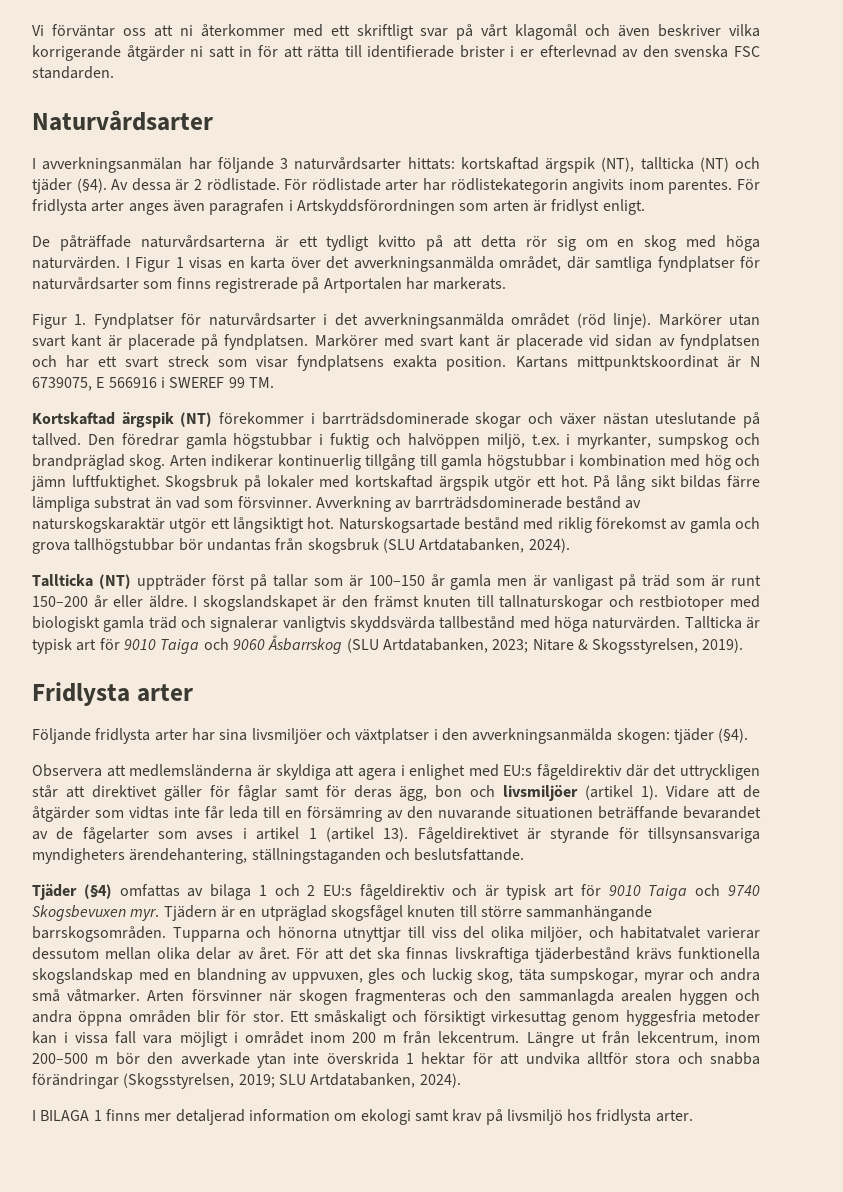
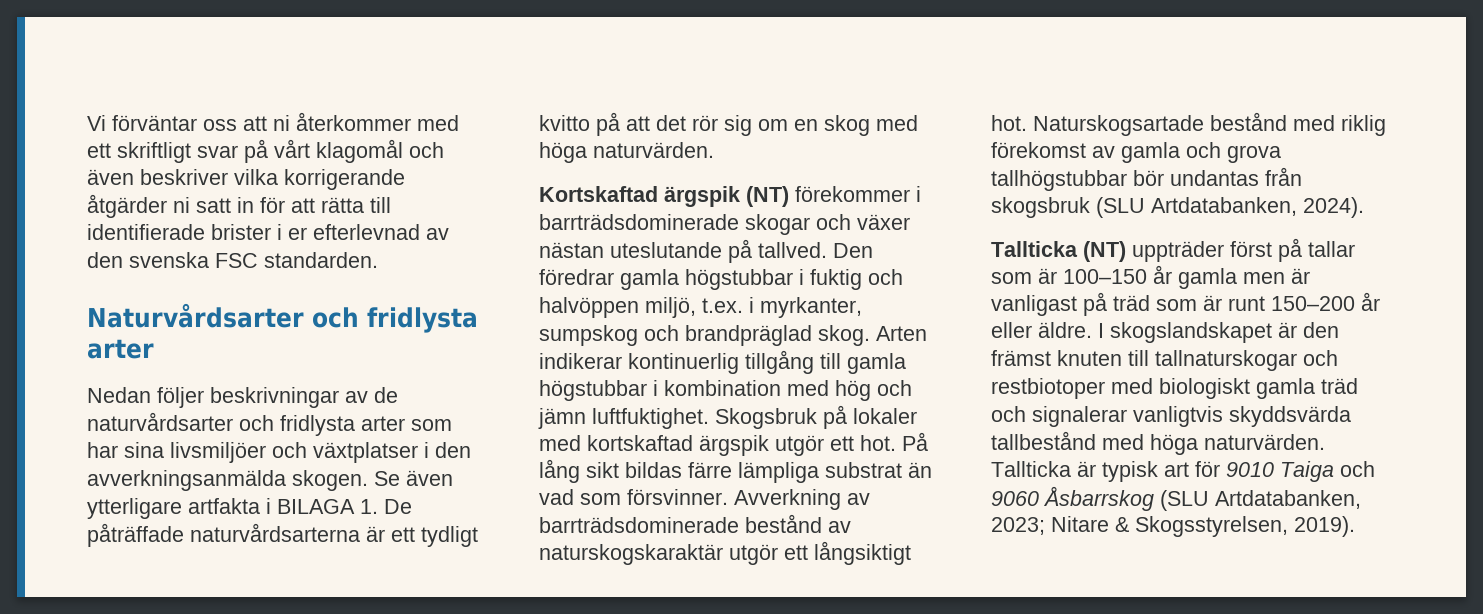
- Naturvårdsarter
- I avverkningsanmälan har följande 3 naturvårdsarter hittats: kortskaftad ärgspik (NT), tallticka (NT) och tjäder (§4). Av dessa är 2 rödlistade. För rödlistade arter har rödlistekategorin angivits inom parentes. För fridlysta arter anges även paragrafen i Artskyddsförordningen som arten är fridlyst enligt.
- De påträffade naturvårdsarterna är ett tydligt kvitto på att detta rör sig om en skog med höga naturvärden. I Figur 1 visas en karta över det avverkningsanmälda området, där samtliga fyndplatser för naturvårdsarter som finns registrerade på Artportalen har markerats.
- Figur 1. Fyndplatser för naturvårdsarter i det avverkningsanmälda området (röd linje). Markörer utan svart kant är placerade på fyndplatsen. Markörer med svart kant är placerade vid sidan av fyndplatsen och har ett svart streck som visar fyndplatsens exakta position. Kartans mittpunktskoordinat är N 6739075, E 566916 i SWEREF 99 TM.
+ Naturvårdsarter och fridlysta arter
+ Nedan följer beskrivningar av de naturvårdsarter och fridlysta arter som har sina livsmiljöer och växtplatser i den avverkningsanmälda skogen. Se även ytterligare artfakta i BILAGA 1. De påträffade naturvårdsarterna är ett tydligt kvitto på att det rör sig om en skog med höga naturvärden.
- Fridlysta arter
- Följande fridlysta arter har sina livsmiljöer och växtplatser i den avverkningsanmälda skogen: tjäder (§4).
- Observera att medlemsländerna är skyldiga att agera i enlighet med EU:s fågeldirektiv där det uttryckligen står att direktivet gäller för fåglar samt för deras ägg, bon och livsmiljöer (artikel 1). Vidare att de åtgärder som vidtas inte får leda till en försämring av den nuvarande situationen beträffande bevarandet av de fågelarter som avses i artikel 1 (artikel 13). Fågeldirektivet är styrande för tillsynsansvariga myndigheters ärendehantering, ställningstaganden och beslutsfattande.
- Tjäder (§4) omfattas av bilaga 1 och 2 EU:s fågeldirektiv och är typisk art för 9010 Taiga och 9740 Skogsbevuxen myr. Tjädern är en utpräglad skogsfågel knuten till större sammanhängande barrskogsområden. Tupparna och hönorna utnyttjar till viss del olika miljöer, och habitatvalet varierar dessutom mellan olika delar av året. För att det ska finnas livskraftiga tjäderbestånd krävs funktionella skogslandskap med en blandning av uppvuxen, gles och luckig skog, täta sumpskogar, myrar och andra små våtmarker. Arten försvinner när skogen fragmenteras och den sammanlagda arealen hyggen och andra öppna områden blir för stor. Ett småskaligt och försiktigt virkesuttag genom hyggesfria metoder kan i vissa fall vara möjligt i området inom 200 m från lekcentrum. Längre ut från lekcentrum, inom 200–500 m bör den avverkade ytan inte överskrida 1 hektar för att undvika alltför stora och snabba förändringar (Skogsstyrelsen, 2019; SLU Artdatabanken, 2024).
- I BILAGA 1 finns mer detaljerad information om ekologi samt krav på livsmiljö hos fridlysta arter.

